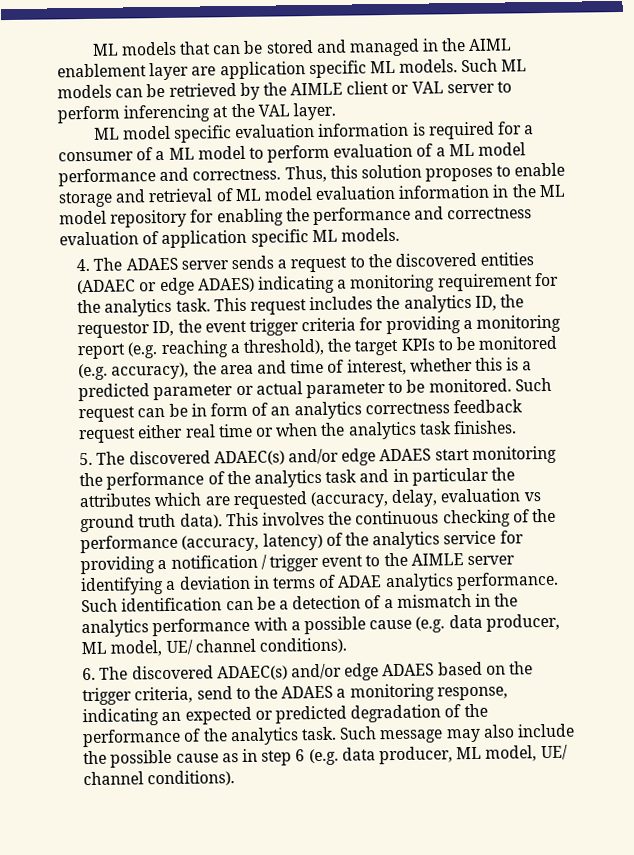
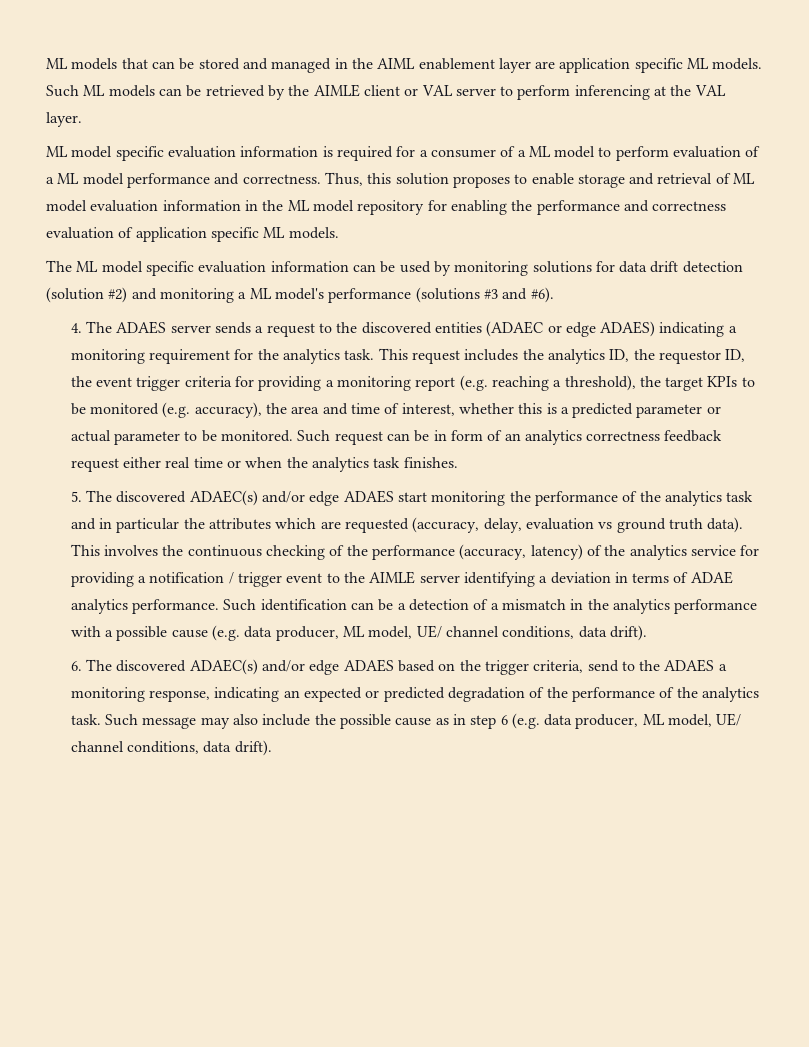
+ The ML model specific evaluation information can be used by monitoring solutions for data drift detection (solution #2) and monitoring a ML model's performance (solutions #3 and #6).
- Such identification can be a detection of a mismatch in the analytics performance with a possible cause (e.g. data producer, ML model, UE/ channel conditions).
+ Such identification can be a detection of a mismatch in the analytics performance with a possible cause (e.g. data producer, ML model, UE/ channel conditions, data drift).
- Such message may also include the possible cause as in step 6 (e.g. data producer, ML model, UE/ channel conditions).
+ Such message may also include the possible cause as in step 6 (e.g. data producer, ML model, UE/ channel conditions, data drift).

